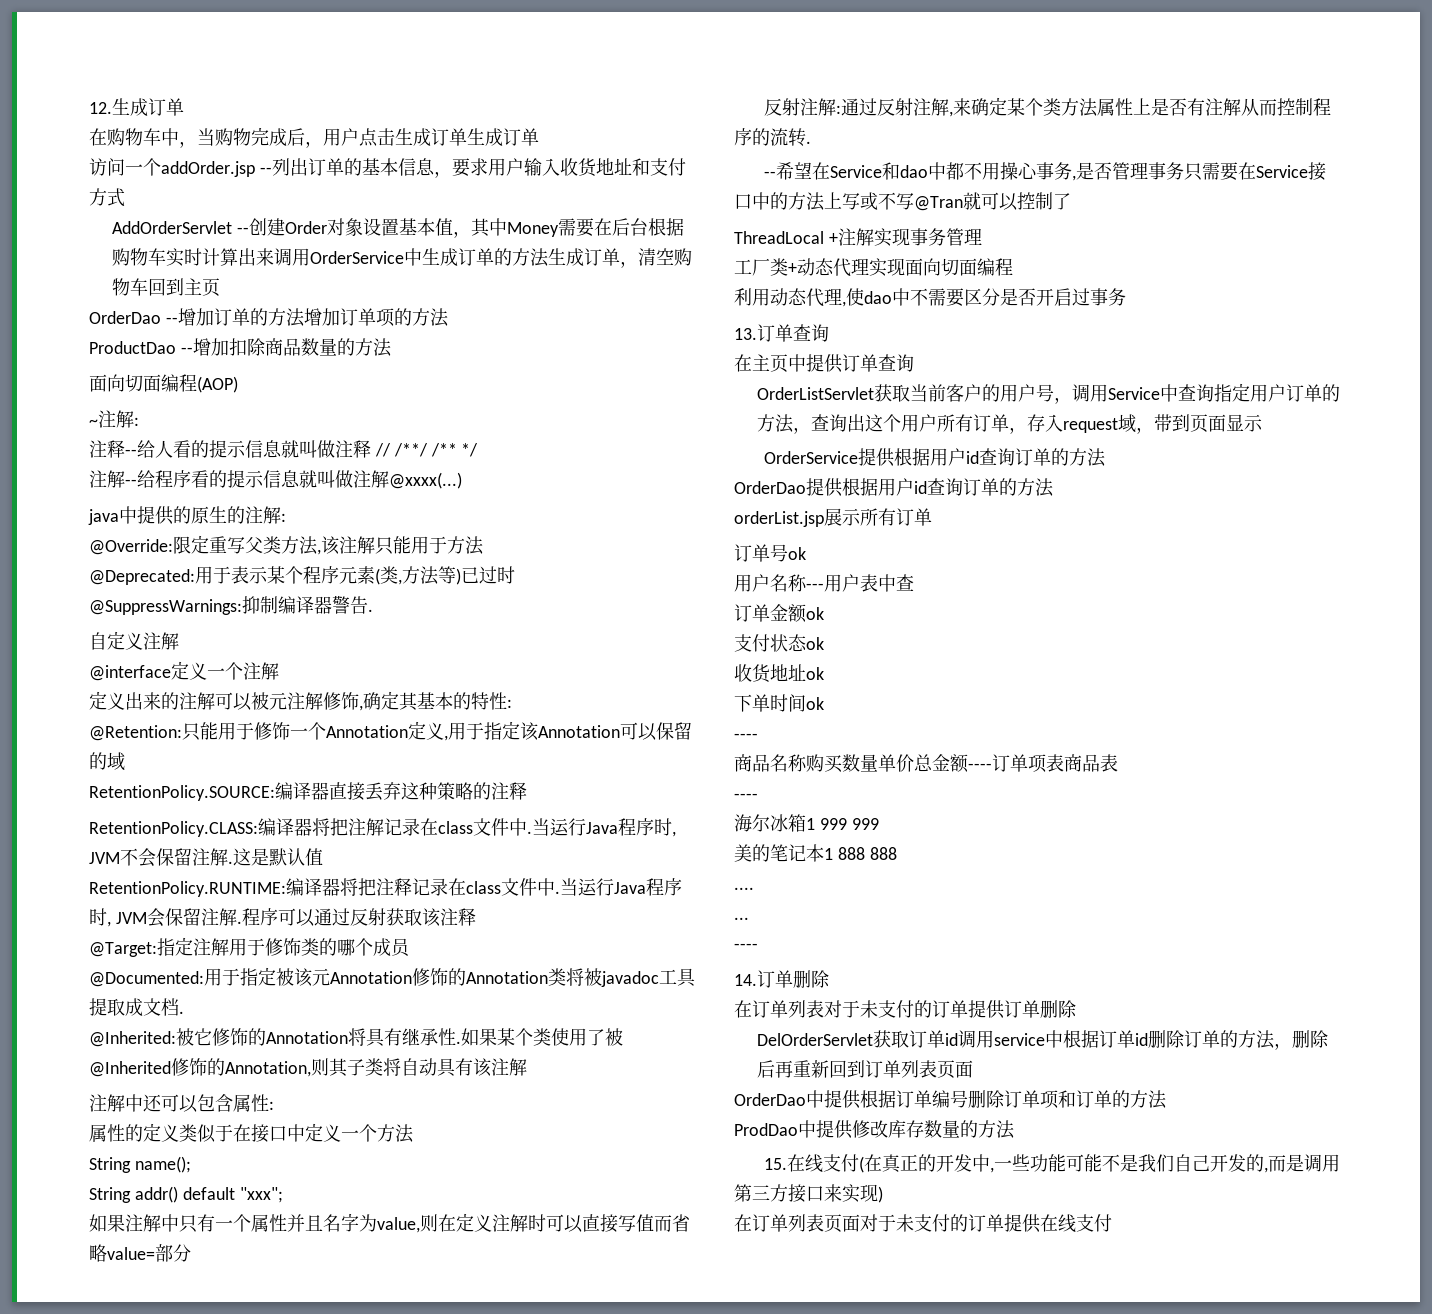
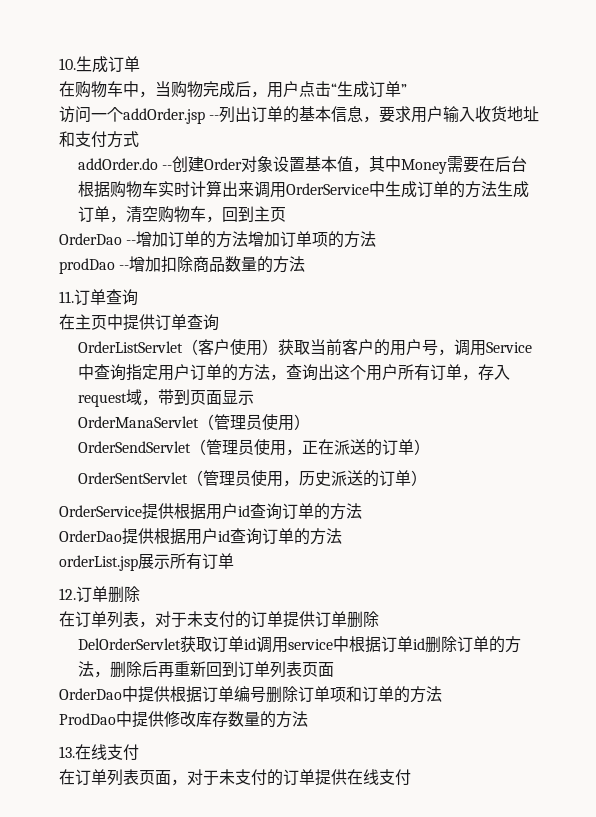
- 12.生成订单
+ 10.生成订单
- 在购物车中，当购物完成后，用户点击生成订单生成订单
+ 在购物车中，当购物完成后，用户点击“生成订单”
- AddOrderServlet --创建Order对象设置基本值，其中Money需要在后台根据购物车实时计算出来调用OrderService中生成订单的方法生成订单，清空购物车回到主页
+ addOrder.do --创建Order对象设置基本值，其中Money需要在后台根据购物车实时计算出来调用OrderService中生成订单的方法生成订单，清空购物车，回到主页
- ProductDao --增加扣除商品数量的方法
+ prodDao --增加扣除商品数量的方法
- 面向切面编程(AOP)
- ~注解:
- 注释--给人看的提示信息就叫做注释 // /**/ /** */
- 注解--给程序看的提示信息就叫做注解@xxxx(...)
- java中提供的原生的注解:
- @Override:限定重写父类方法,该注解只能用于方法
- @Deprecated:用于表示某个程序元素(类,方法等)已过时
- @SuppressWarnings:抑制编译器警告.
- 自定义注解
- @interface定义一个注解
- 定义出来的注解可以被元注解修饰,确定其基本的特性:
- @Retention:只能用于修饰一个Annotation定义,用于指定该Annotation可以保留的域
- RetentionPolicy.SOURCE:编译器直接丢弃这种策略的注释
- RetentionPolicy.CLASS:编译器将把注解记录在class文件中.当运行Java程序时, JVM不会保留注解.这是默认值
- RetentionPolicy.RUNTIME:编译器将把注释记录在class文件中.当运行Java程序时, JVM会保留注解.程序可以通过反射获取该注释
- @Target:指定注解用于修饰类的哪个成员
- @Documented:用于指定被该元Annotation修饰的Annotation类将被javadoc工具提取成文档.
- @Inherited:被它修饰的Annotation将具有继承性.如果某个类使用了被@Inherited修饰的Annotation,则其子类将自动具有该注解
- 注解中还可以包含属性:
- 属性的定义类似于在接口中定义一个方法
- String name();
- String addr() default "xxx";
- 如果注解中只有一个属性并且名字为value,则在定义注解时可以直接写值而省略value=部分
- 反射注解:通过反射注解,来确定某个类方法属性上是否有注解从而控制程序的流转.
- --希望在Service和dao中都不用操心事务,是否管理事务只需要在Service接口中的方法上写或不写@Tran就可以控制了
- ThreadLocal +注解实现事务管理
- 工厂类+动态代理实现面向切面编程
- 利用动态代理,使dao中不需要区分是否开启过事务
- 13.订单查询
+ 11.订单查询
- OrderListServlet获取当前客户的用户号，调用Service中查询指定用户订单的方法，查询出这个用户所有订单，存入request域，带到页面显示
+ OrderListServlet（客户使用）获取当前客户的用户号，调用Service中查询指定用户订单的方法，查询出这个用户所有订单，存入request域，带到页面显示
+ OrderManaServlet（管理员使用）
+ OrderSendServlet（管理员使用，正在派送的订单）
+ OrderSentServlet（管理员使用，历史派送的订单）
- 订单号ok
- 用户名称---用户表中查
- 订单金额ok
- 支付状态ok
- 收货地址ok
- 下单时间ok
- ----
- 商品名称购买数量单价总金额----订单项表商品表
- ----
- 海尔冰箱1 999 999
- 美的笔记本1 888 888
- ....
- ...
- ----
- 14.订单删除
+ 12.订单删除
- 在订单列表对于未支付的订单提供订单删除
+ 在订单列表，对于未支付的订单提供订单删除
- 15.在线支付(在真正的开发中,一些功能可能不是我们自己开发的,而是调用第三方接口来实现)
+ 13.在线支付
- 在订单列表页面对于未支付的订单提供在线支付
+ 在订单列表页面，对于未支付的订单提供在线支付

